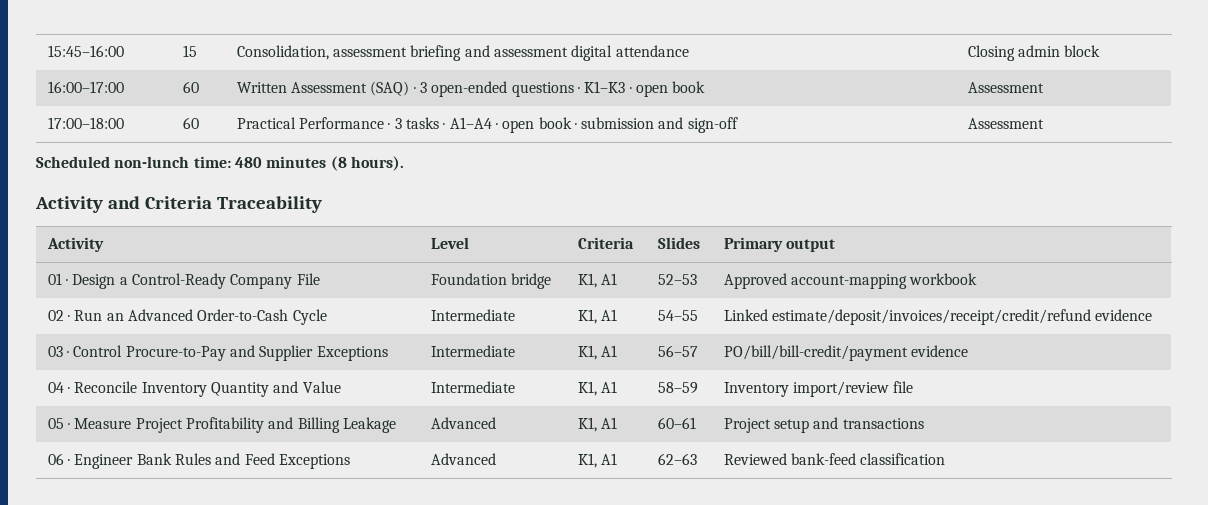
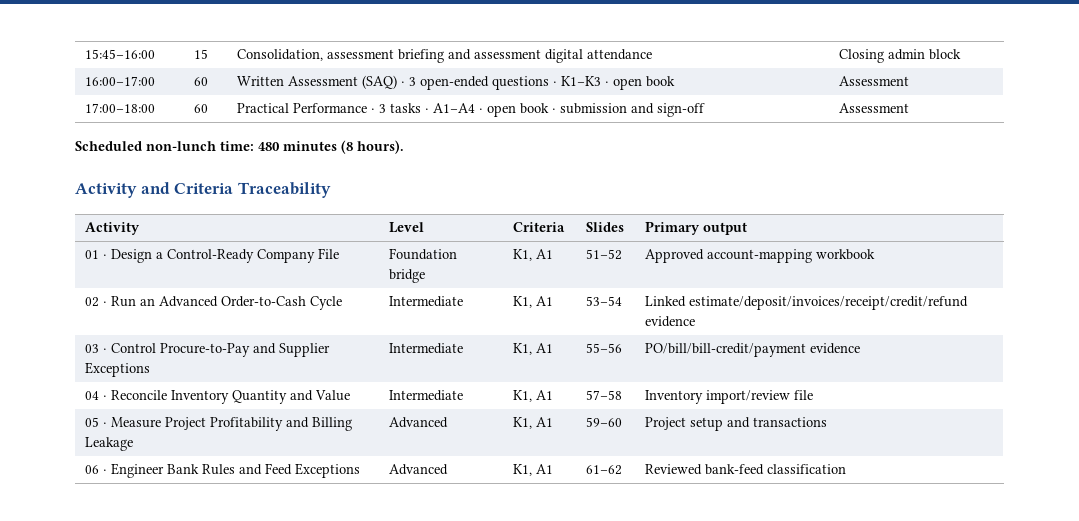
- 01 · Design a Control-Ready Company File | Foundation bridge | K1, A1 | 52–53 | Approved account-mapping workbook
+ 01 · Design a Control-Ready Company File | Foundation bridge | K1, A1 | 51–52 | Approved account-mapping workbook
- 02 · Run an Advanced Order-to-Cash Cycle | Intermediate | K1, A1 | 54–55 | Linked estimate/deposit/invoices/receipt/credit/refund evidence
+ 02 · Run an Advanced Order-to-Cash Cycle | Intermediate | K1, A1 | 53–54 | Linked estimate/deposit/invoices/receipt/credit/refund evidence
- 03 · Control Procure-to-Pay and Supplier Exceptions | Intermediate | K1, A1 | 56–57 | PO/bill/bill-credit/payment evidence
+ 03 · Control Procure-to-Pay and Supplier Exceptions | Intermediate | K1, A1 | 55–56 | PO/bill/bill-credit/payment evidence
- 04 · Reconcile Inventory Quantity and Value | Intermediate | K1, A1 | 58–59 | Inventory import/review file
+ 04 · Reconcile Inventory Quantity and Value | Intermediate | K1, A1 | 57–58 | Inventory import/review file
- 05 · Measure Project Profitability and Billing Leakage | Advanced | K1, A1 | 60–61 | Project setup and transactions
+ 05 · Measure Project Profitability and Billing Leakage | Advanced | K1, A1 | 59–60 | Project setup and transactions
- 06 · Engineer Bank Rules and Feed Exceptions | Advanced | K1, A1 | 62–63 | Reviewed bank-feed classification
+ 06 · Engineer Bank Rules and Feed Exceptions | Advanced | K1, A1 | 61–62 | Reviewed bank-feed classification

